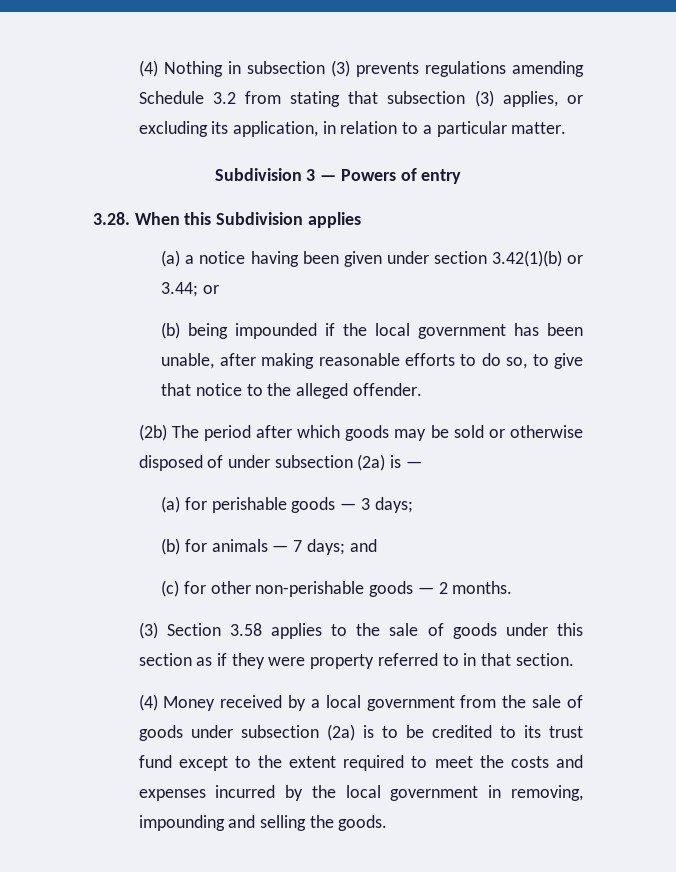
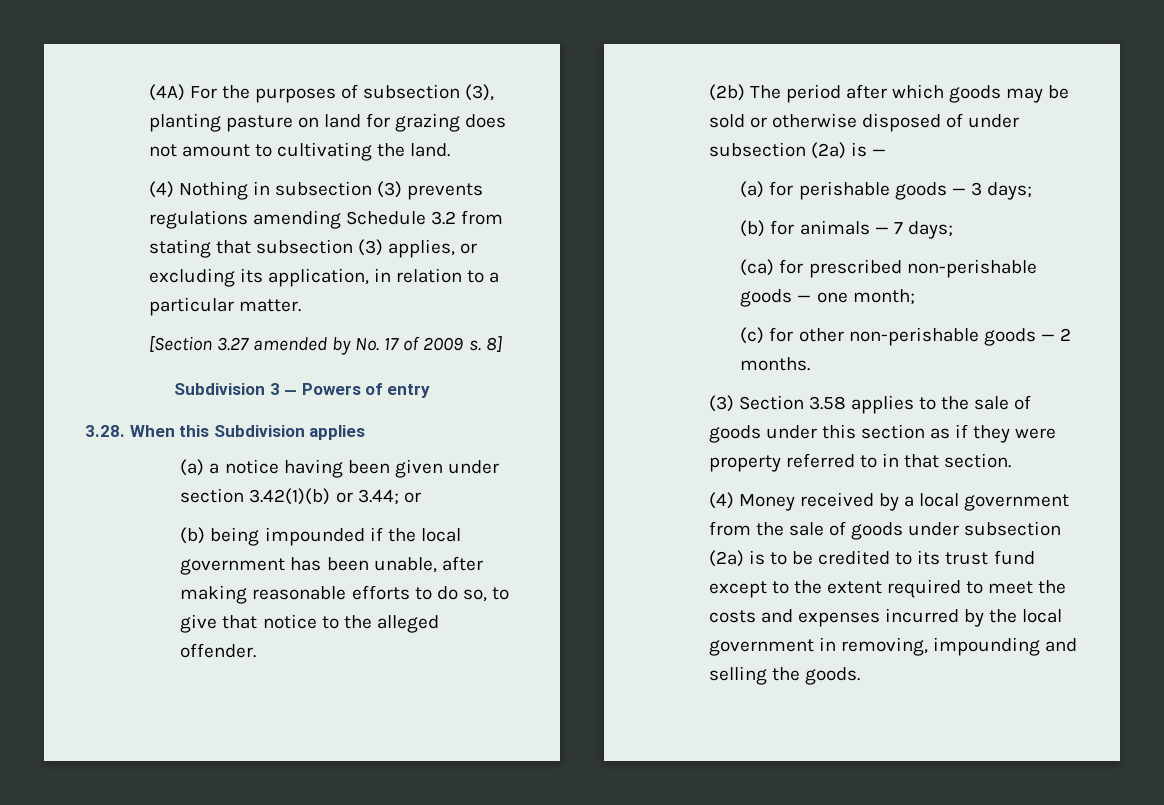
+ (4A) For the purposes of subsection (3), planting pasture on land for grazing does not amount to cultivating the land.
+ [Section 3.27 amended by No. 17 of 2009 s. 8]
- (b) for animals — 7 days; and
+ (b) for animals — 7 days;
+ (ca) for prescribed non-perishable goods — one month;

